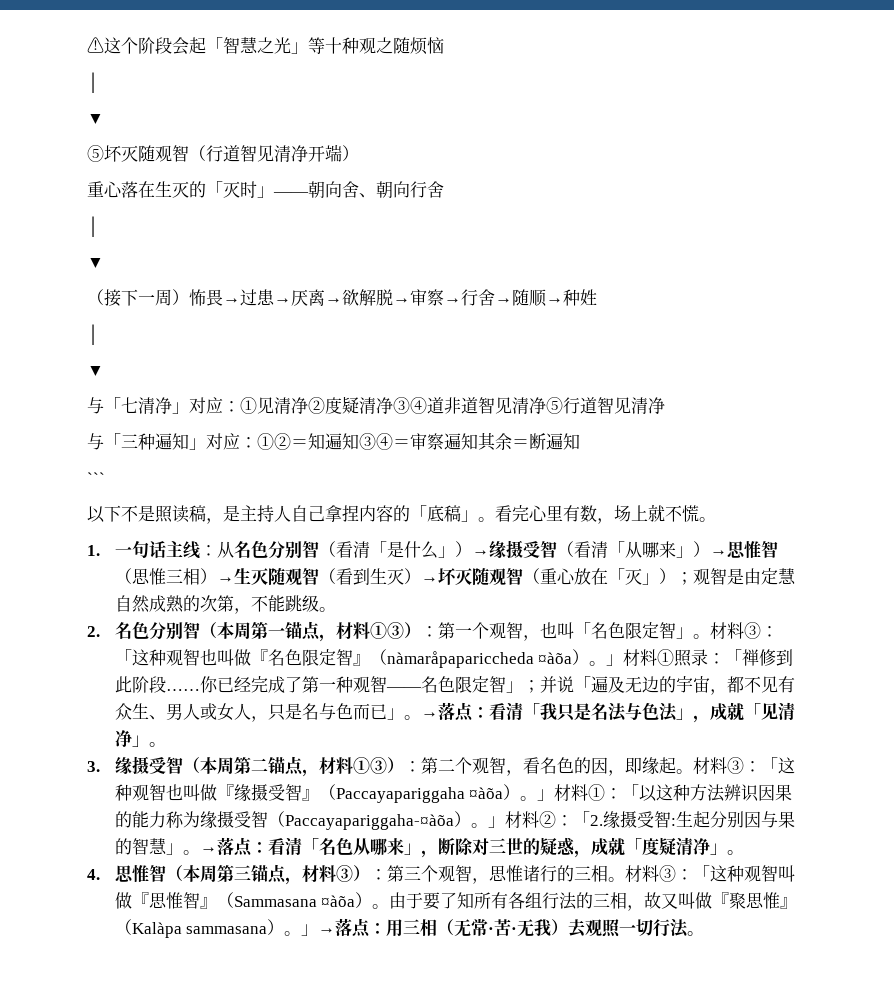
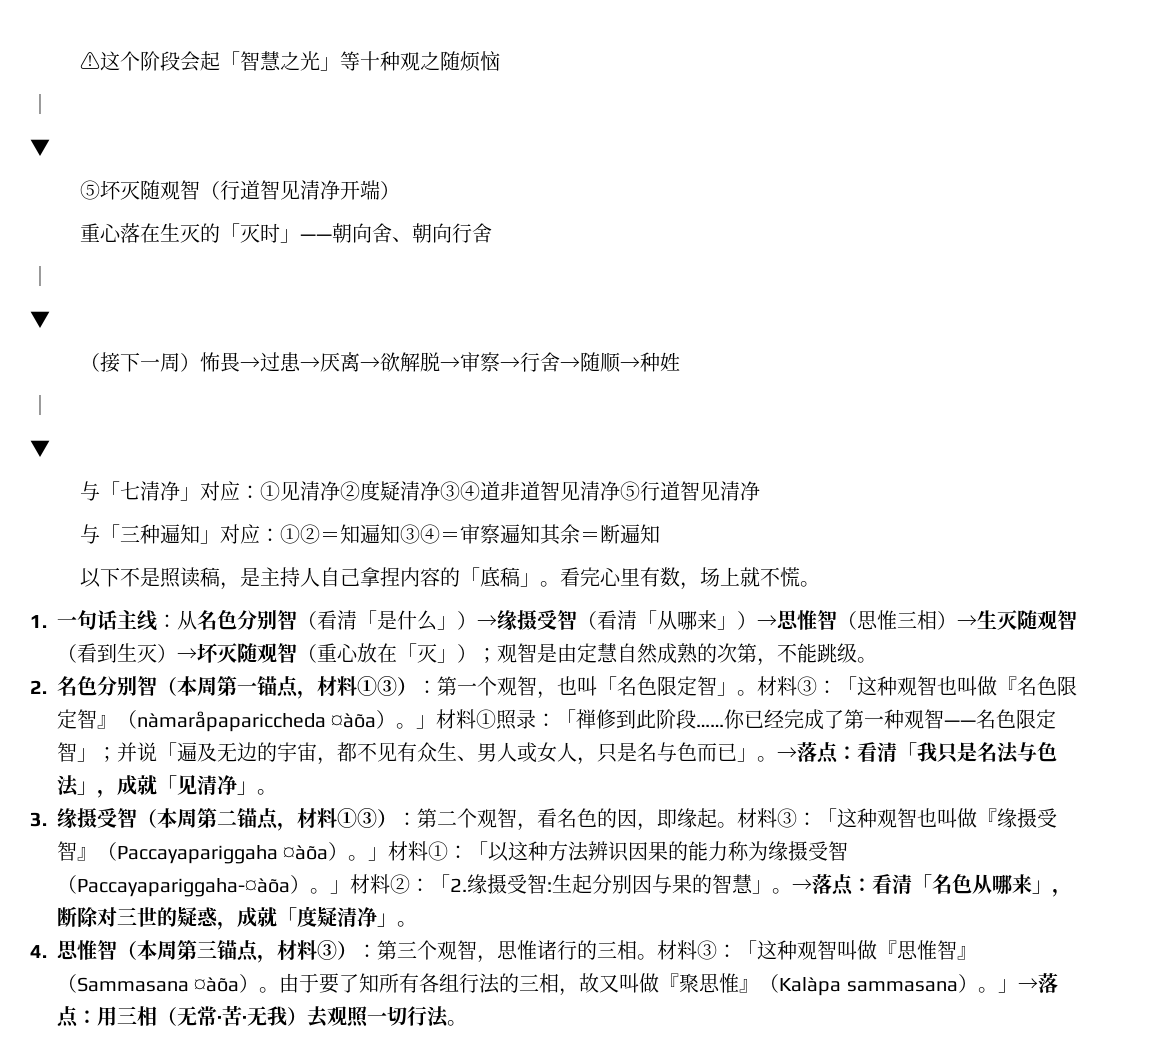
- ```

